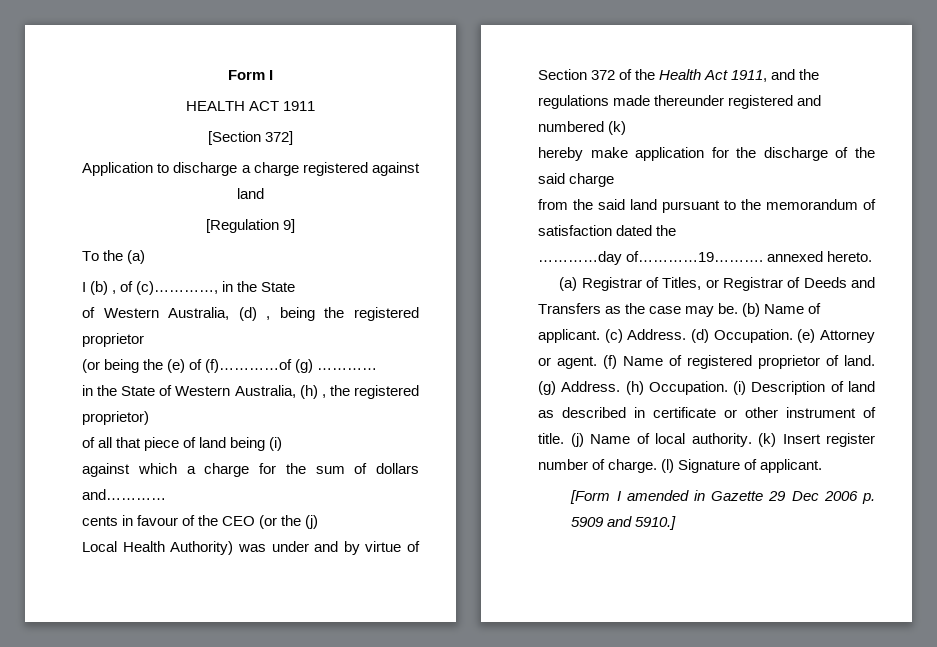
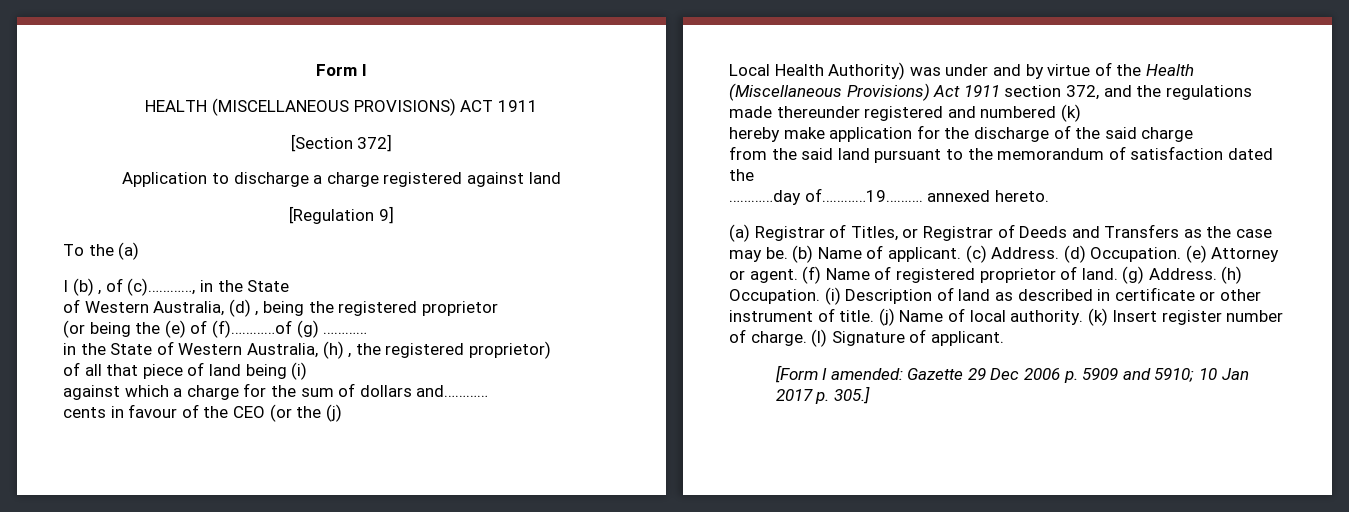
- HEALTH ACT 1911
+ HEALTH (MISCELLANEOUS PROVISIONS) ACT 1911
- Local Health Authority) was under and by virtue of Section 372 of the Health Act 1911, and the regulations made thereunder registered and numbered (k)
+ Local Health Authority) was under and by virtue of the Health (Miscellaneous Provisions) Act 1911 section 372, and the regulations made thereunder registered and numbered (k)
- [Form I amended in Gazette 29 Dec 2006 p. 5909 and 5910.]
+ [Form I amended: Gazette 29 Dec 2006 p. 5909 and 5910; 10 Jan 2017 p. 305.]

